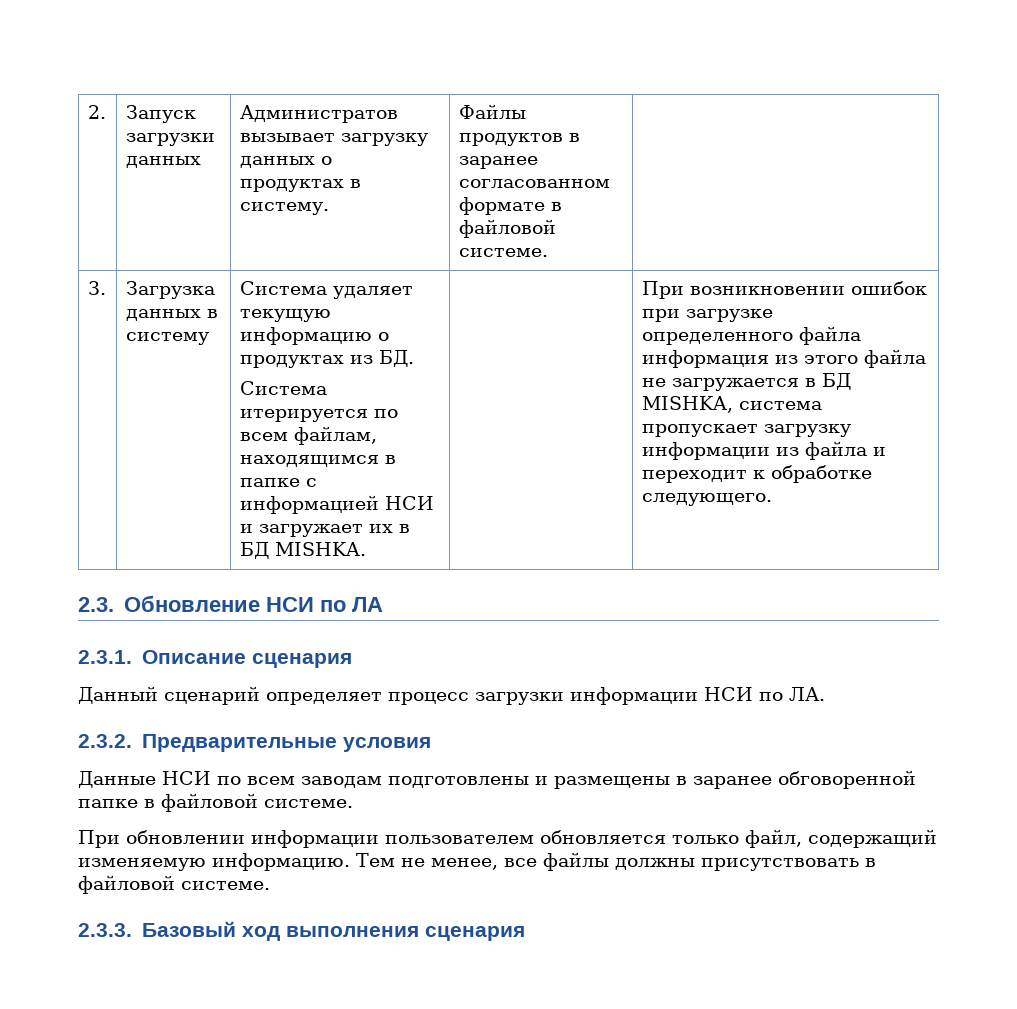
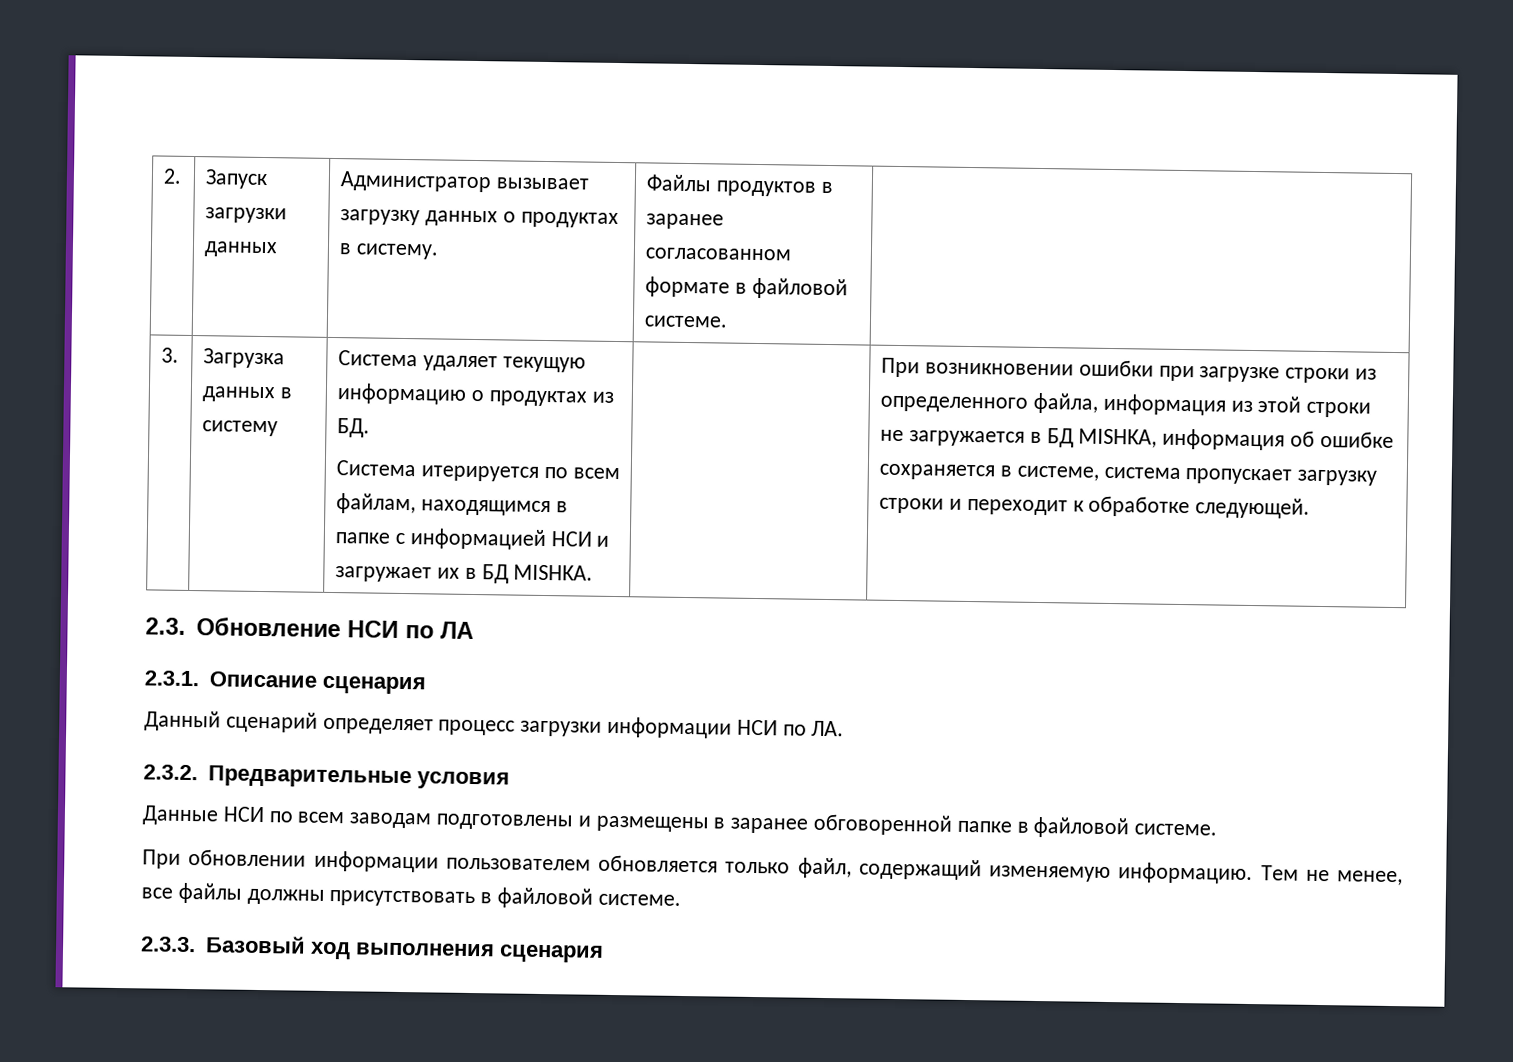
- 2. | Запуск загрузки данных | Администратов вызывает загрузку данных о продуктах в систему. | Файлы продуктов в заранее согласованном формате в файловой системе. |
+ 2. | Запуск загрузки данных | Администратор вызывает загрузку данных о продуктах в систему. | Файлы продуктов в заранее согласованном формате в файловой системе. |
- При возникновении ошибок при загрузке определенного файла информация из этого файла не загружается в БД MISHKA, система пропускает загрузку информации из файла и переходит к обработке следующего.
+ При возникновении ошибки при загрузке строки из определенного файла, информация из этой строки не загружается в БД MISHKA, информация об ошибке сохраняется в системе, система пропускает загрузку строки и переходит к обработке следующей.

